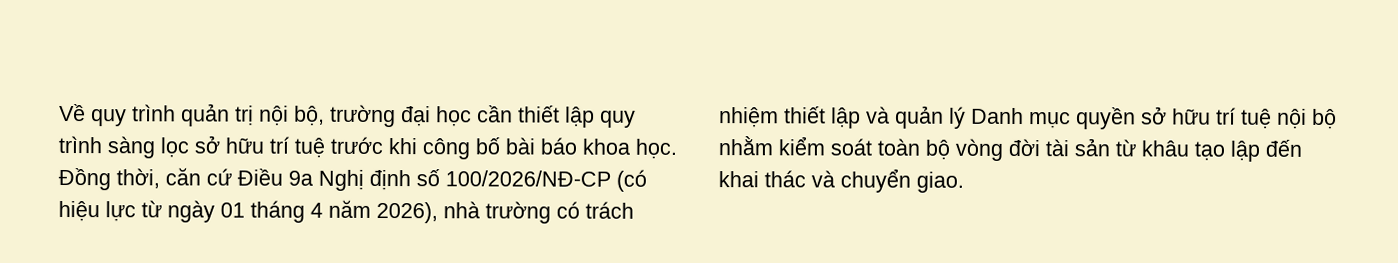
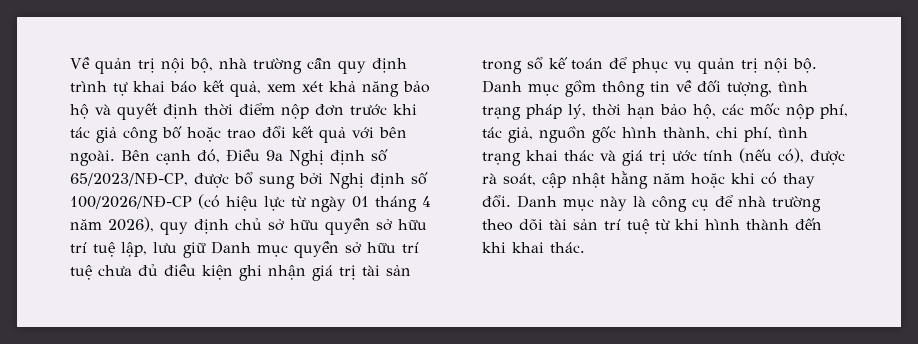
- Về quy trình quản trị nội bộ, trường đại học cần thiết lập quy trình sàng lọc sở hữu trí tuệ trước khi công bố bài báo khoa học. Đồng thời, căn cứ Điều 9a Nghị định số 100/2026/NĐ-CP (có hiệu lực từ ngày 01 tháng 4 năm 2026), nhà trường có trách nhiệm thiết lập và quản lý Danh mục quyền sở hữu trí tuệ nội bộ nhằm kiểm soát toàn bộ vòng đời tài sản từ khâu tạo lập đến khai thác và chuyển giao.
+ Về quản trị nội bộ, nhà trường cần quy định trình tự khai báo kết quả, xem xét khả năng bảo hộ và quyết định thời điểm nộp đơn trước khi tác giả công bố hoặc trao đổi kết quả với bên ngoài. Bên cạnh đó, Điều 9a Nghị định số 65/2023/NĐ-CP, được bổ sung bởi Nghị định số 100/2026/NĐ-CP (có hiệu lực từ ngày 01 tháng 4 năm 2026), quy định chủ sở hữu quyền sở hữu trí tuệ lập, lưu giữ Danh mục quyền sở hữu trí tuệ chưa đủ điều kiện ghi nhận giá trị tài sản trong sổ kế toán để phục vụ quản trị nội bộ. Danh mục gồm thông tin về đối tượng, tình trạng pháp lý, thời hạn bảo hộ, các mốc nộp phí, tác giả, nguồn gốc hình thành, chi phí, tình trạng khai thác và giá trị ước tính (nếu có), được rà soát, cập nhật hằng năm hoặc khi có thay đổi. Danh mục này là công cụ để nhà trường theo dõi tài sản trí tuệ từ khi hình thành đến khi khai thác.

